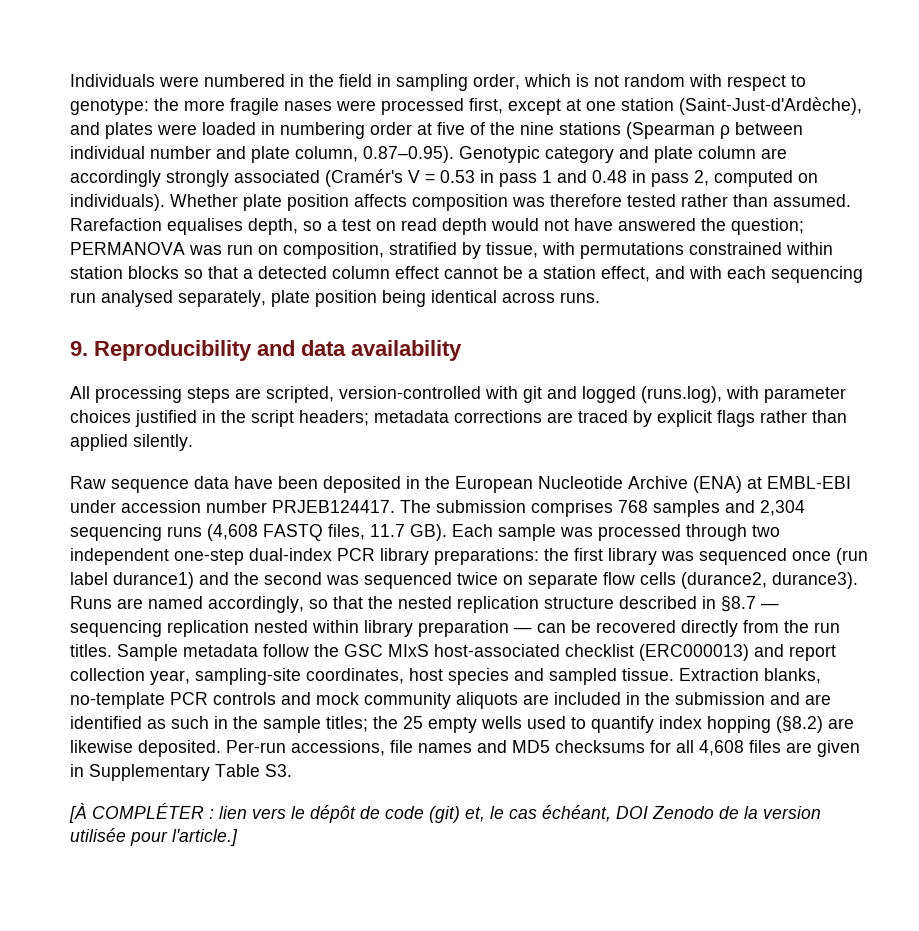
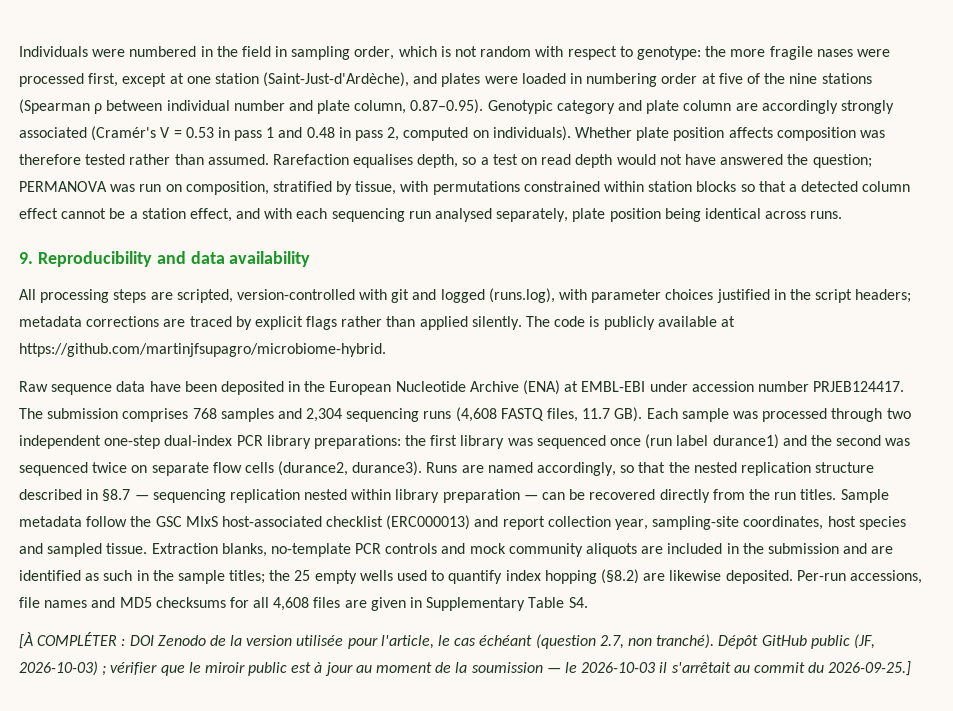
+ The code is publicly available at https://github.com/martinjfsupagro/microbiome-hybrid.
- Per-run accessions, file names and MD5 checksums for all 4,608 files are given in Supplementary Table S3.
+ Per-run accessions, file names and MD5 checksums for all 4,608 files are given in Supplementary Table S4.
- [À COMPLÉTER : lien vers le dépôt de code (git) et, le cas échéant, DOI Zenodo de la version utilisée pour l'article.]
+ [À COMPLÉTER : DOI Zenodo de la version utilisée pour l'article, le cas échéant (question 2.7, non tranché). Dépôt GitHub public (JF, 2026-10-03) ; vérifier que le miroir public est à jour au moment de la soumission — le 2026-10-03 il s'arrêtait au commit du 2026-09-25.]

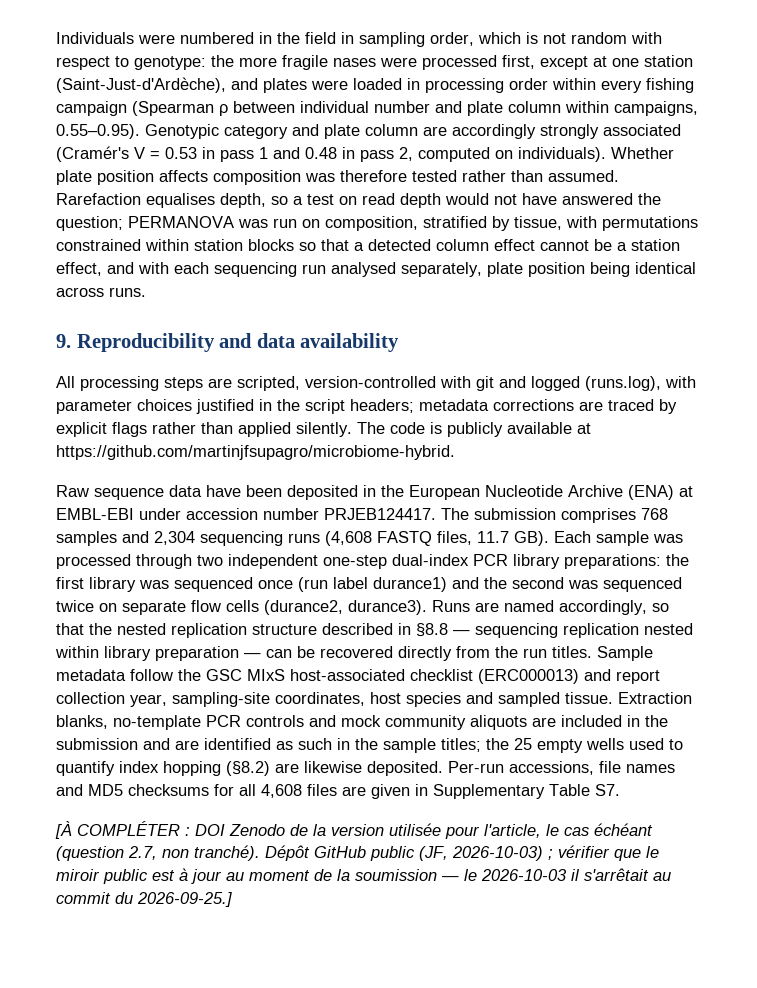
- the more fragile nases were processed first, except at one station (Saint-Just-d'Ardèche), and plates were loaded in numbering order at five of the nine stations (Spearman ρ between individual number and plate column, 0.87–0.95). Genotypic category and plate column are accordingly strongly associated (Cramér's V = 0.53 in pass 1 and 0.48 in pass 2, computed on individuals).
+ the more fragile nases were processed first, except at one station (Saint-Just-d'Ardèche), and plates were loaded in processing order within every fishing campaign (Spearman ρ between individual number and plate column within campaigns, 0.55–0.95). Genotypic category and plate column are accordingly strongly associated (Cramér's V = 0.53 in pass 1 and 0.48 in pass 2, computed on individuals).
- Runs are named accordingly, so that the nested replication structure described in §8.7 — sequencing replication nested within library preparation — can be recovered directly from the run titles.
+ Runs are named accordingly, so that the nested replication structure described in §8.8 — sequencing replication nested within library preparation — can be recovered directly from the run titles.
- Per-run accessions, file names and MD5 checksums for all 4,608 files are given in Supplementary Table S4.
+ Per-run accessions, file names and MD5 checksums for all 4,608 files are given in Supplementary Table S7.

